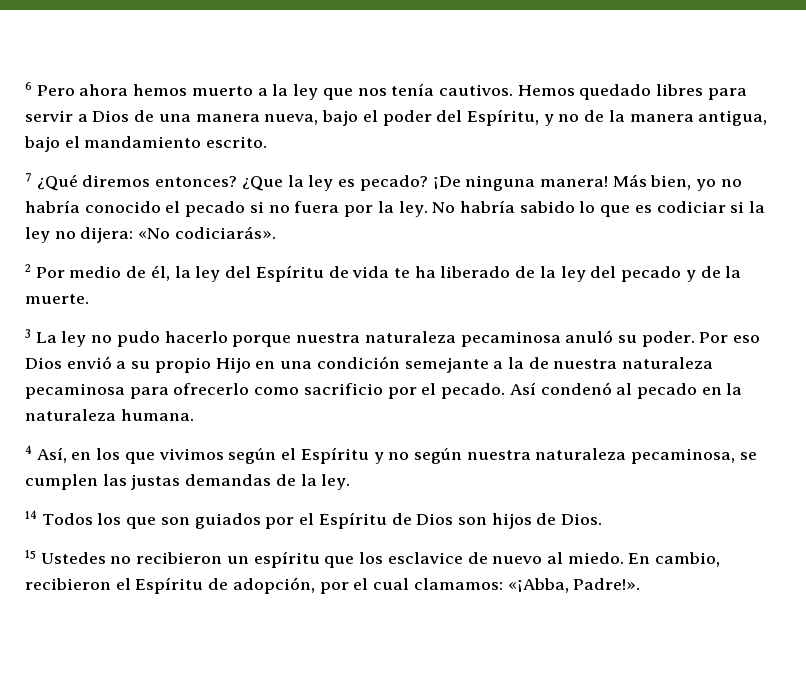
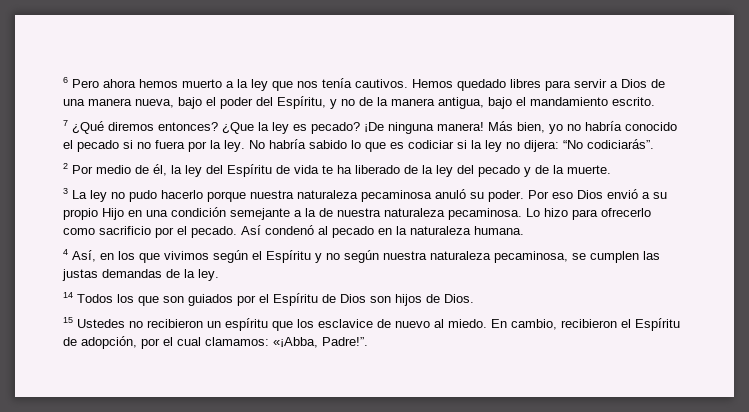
- No habría sabido lo que es codiciar si la ley no dijera: «No codiciarás».
+ No habría sabido lo que es codiciar si la ley no dijera: “No codiciarás”.
- Por eso Dios envió a su propio Hijo en una condición semejante a la de nuestra naturaleza pecaminosa para ofrecerlo como sacrificio por el pecado.
+ Por eso Dios envió a su propio Hijo en una condición semejante a la de nuestra naturaleza pecaminosa. Lo hizo para ofrecerlo como sacrificio por el pecado.
- En cambio, recibieron el Espíritu de adopción, por el cual clamamos: «¡Abba, Padre!».
+ En cambio, recibieron el Espíritu de adopción, por el cual clamamos: «¡Abba, Padre!”.

